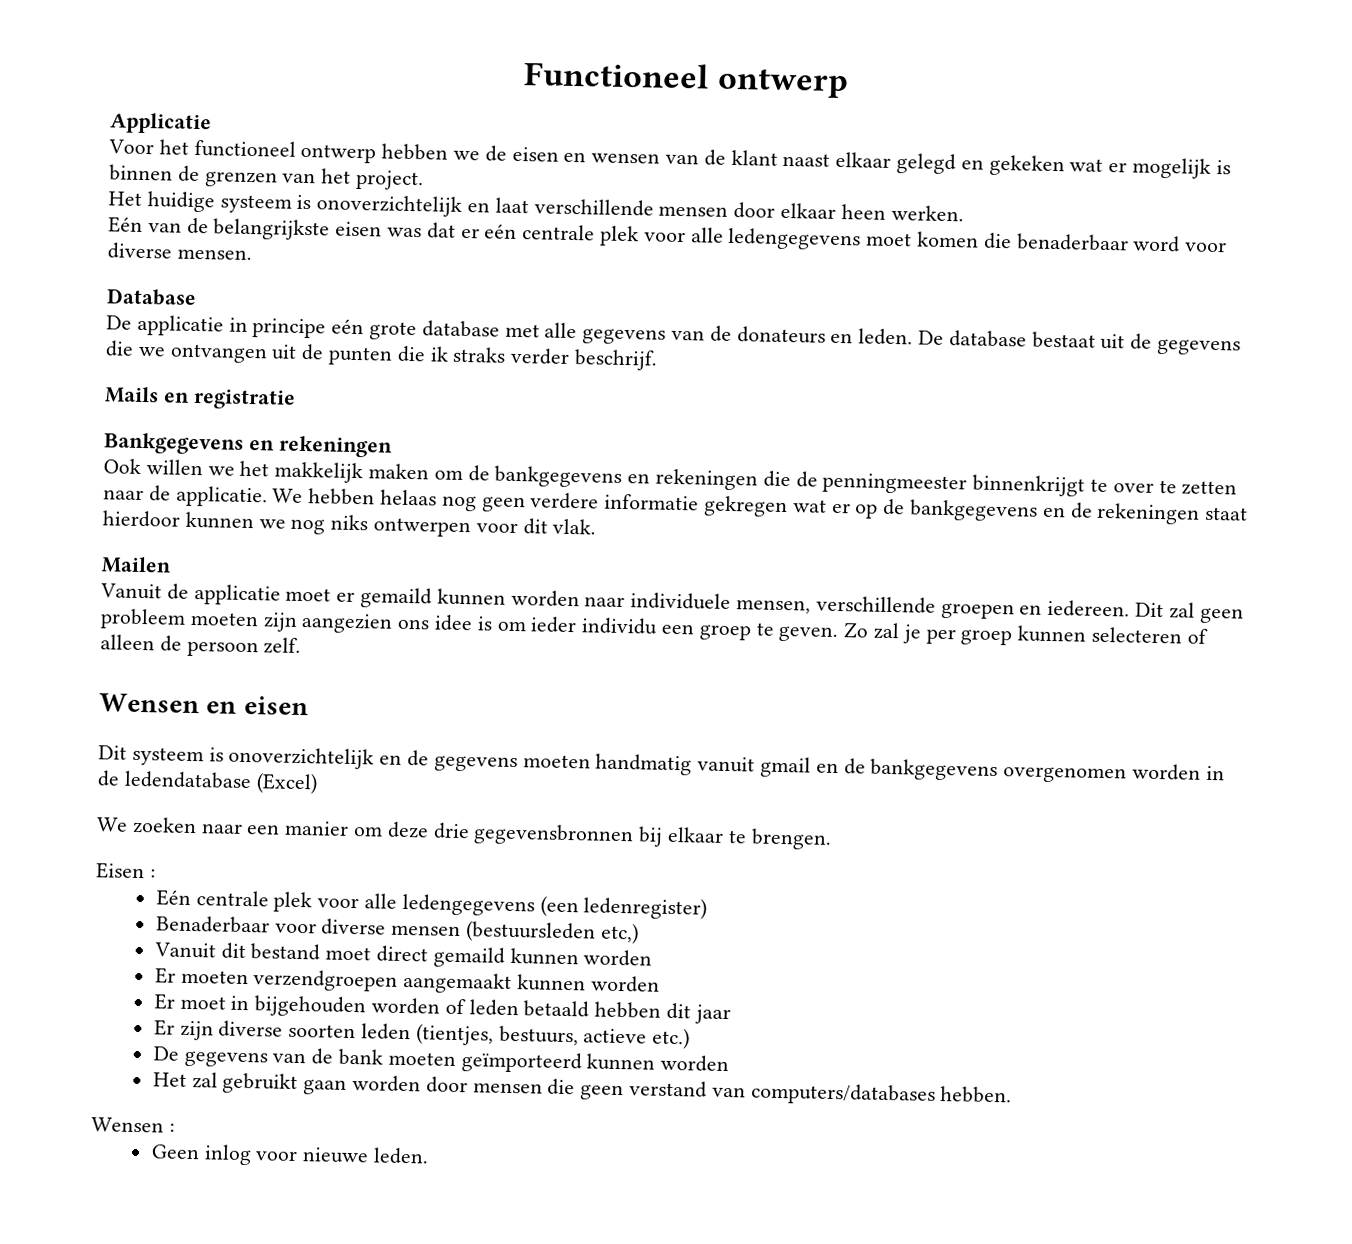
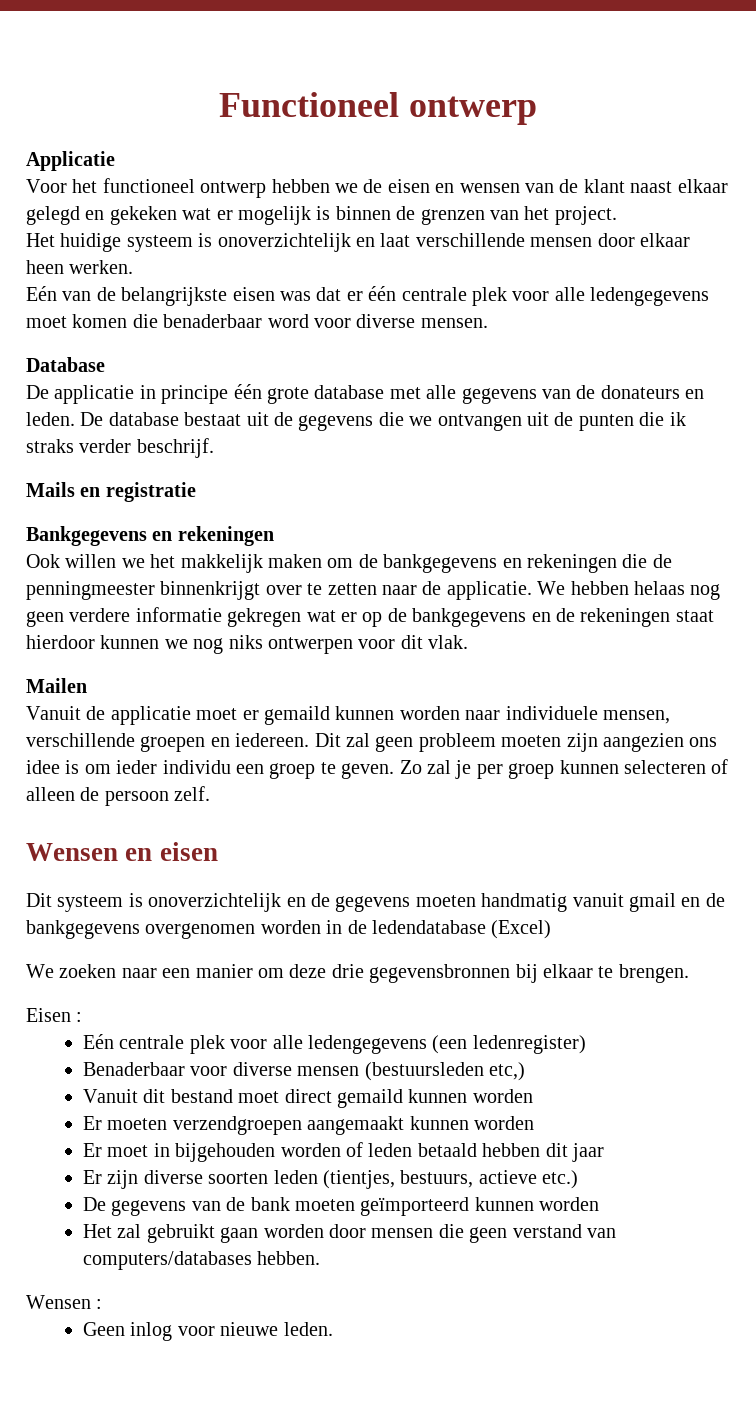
- Eén van de belangrijkste eisen was dat er eén centrale plek voor alle ledengegevens moet komen die benaderbaar word voor diverse mensen.
+ Eén van de belangrijkste eisen was dat er één centrale plek voor alle ledengegevens moet komen die benaderbaar word voor diverse mensen.
- De applicatie in principe eén grote database met alle gegevens van de donateurs en leden.
+ De applicatie in principe één grote database met alle gegevens van de donateurs en leden.
- Ook willen we het makkelijk maken om de bankgegevens en rekeningen die de penningmeester binnenkrijgt te over te zetten naar de applicatie.
+ Ook willen we het makkelijk maken om de bankgegevens en rekeningen die de penningmeester binnenkrijgt over te zetten naar de applicatie.

